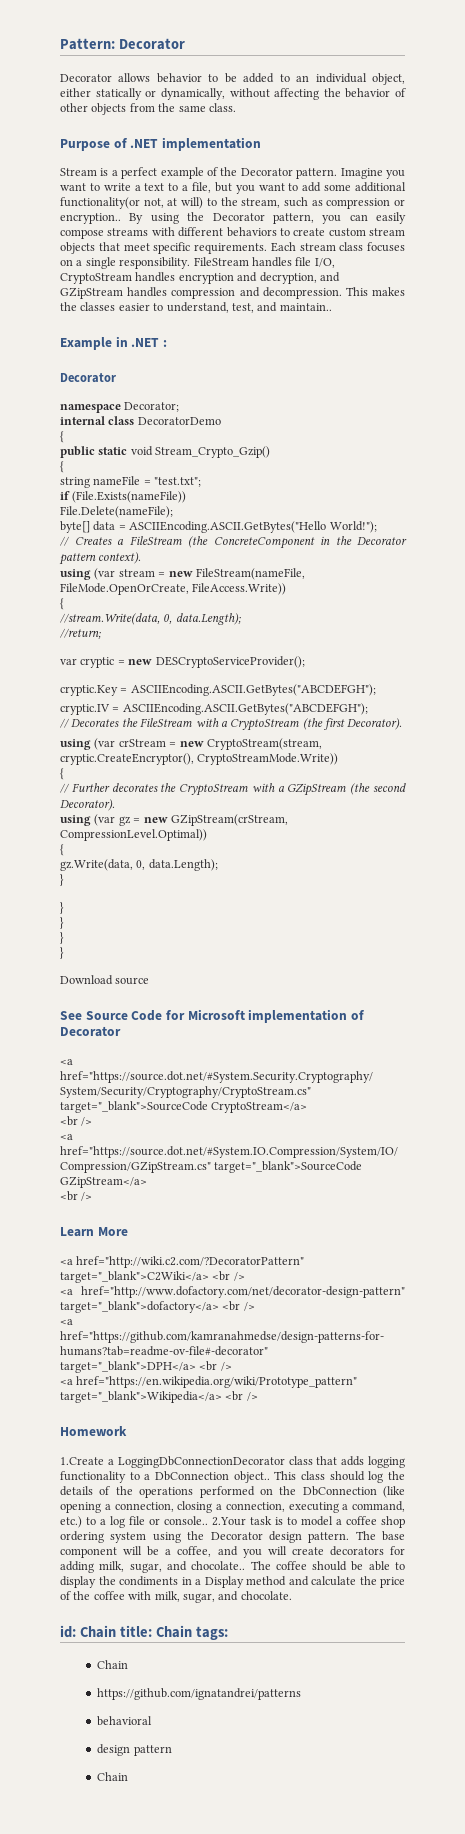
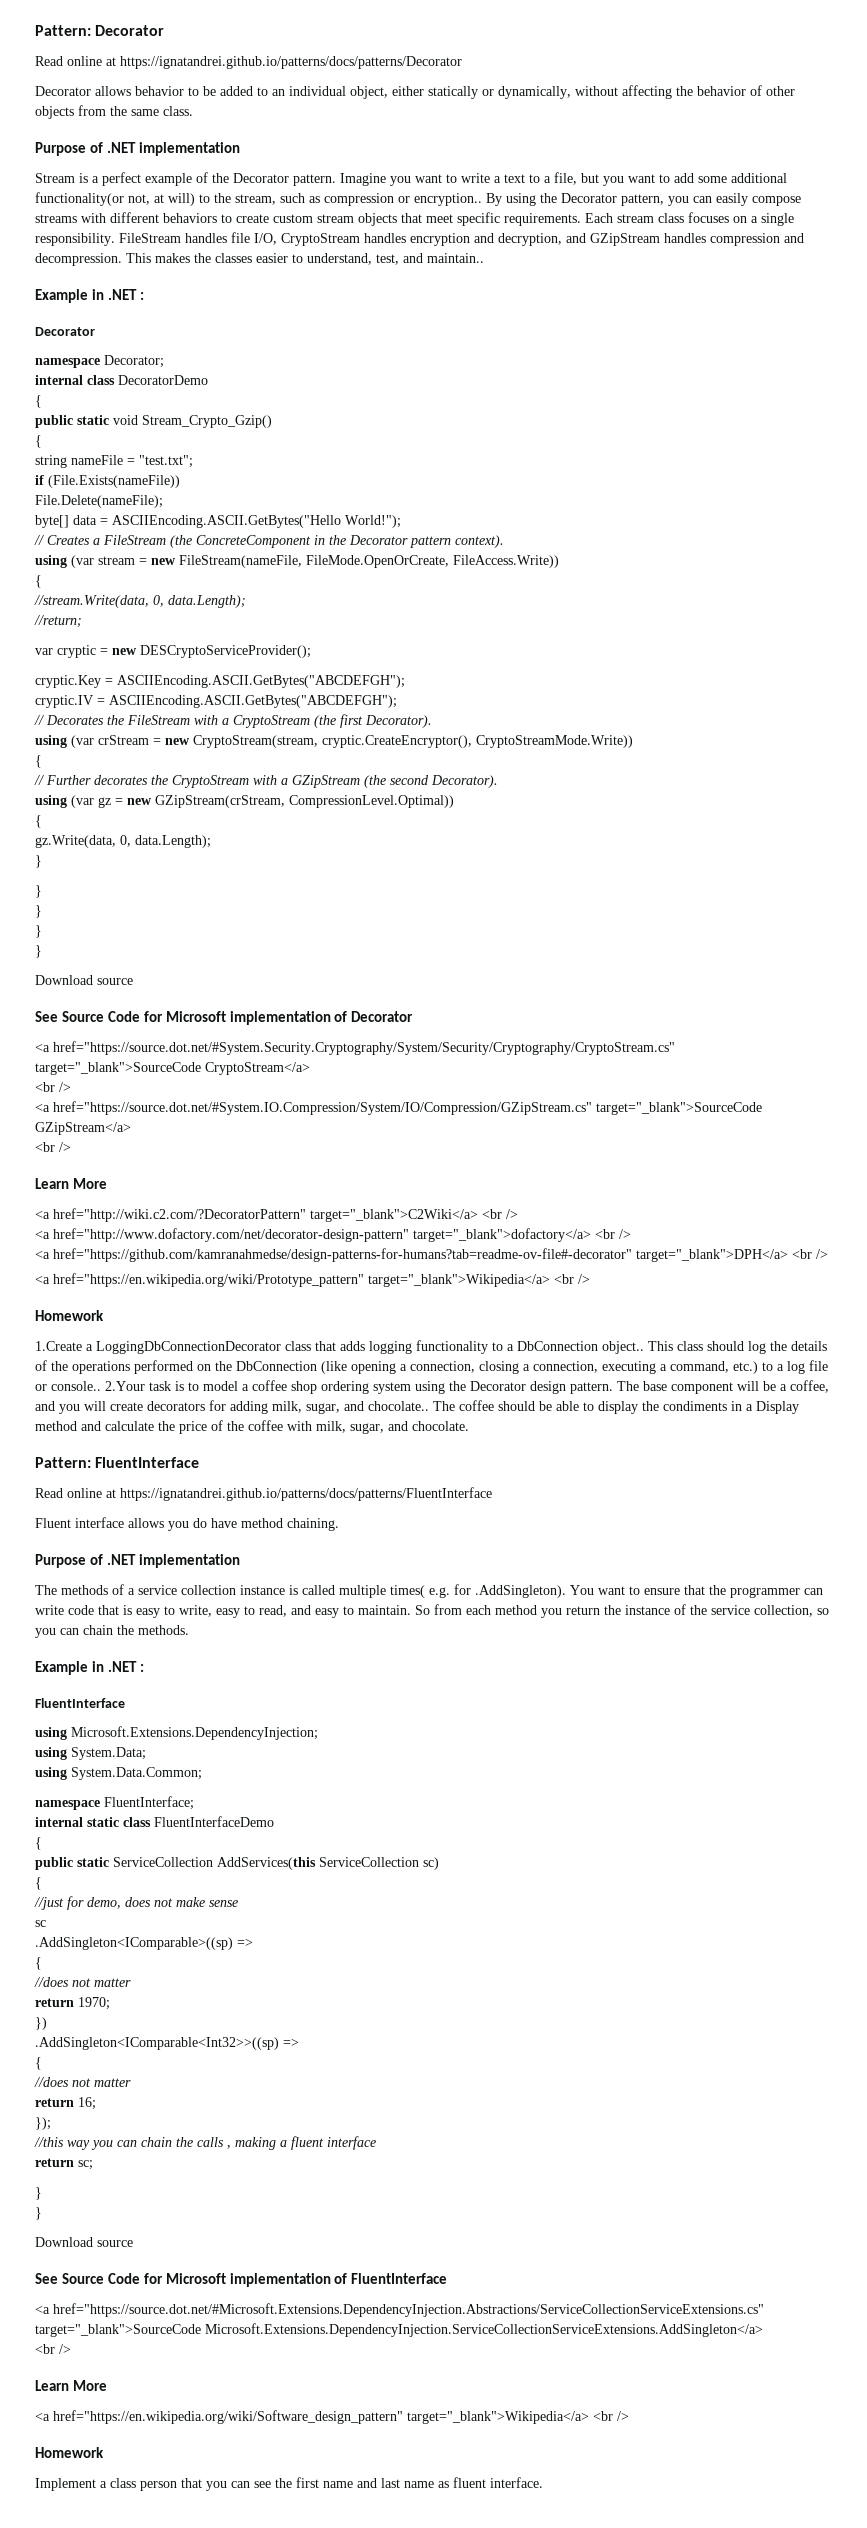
+ Read online at https://ignatandrei.github.io/patterns/docs/patterns/Decorator
- id: Chain title: Chain tags:
- Chain
- https://github.com/ignatandrei/patterns
- behavioral
- design pattern
- Chain
+ Pattern: FluentInterface
+ Read online at https://ignatandrei.github.io/patterns/docs/patterns/FluentInterface
+ Fluent interface allows you do have method chaining.
+ Purpose of .NET implementation
+ The methods of a service collection instance is called multiple times( e.g. for .AddSingleton). You want to ensure that the programmer can write code that is easy to write, easy to read, and easy to maintain. So from each method you return the instance of the service collection, so you can chain the methods.
+ Example in .NET :
+ FluentInterface
+ using Microsoft.Extensions.DependencyInjection;
+ using System.Data;
+ using System.Data.Common;
+ namespace FluentInterface;
+ internal static class FluentInterfaceDemo
+ {
+ public static ServiceCollection AddServices(this ServiceCollection sc)
+ {
+ //just for demo, does not make sense
+ sc
+ .AddSingleton<IComparable>((sp) =>
+ {
+ //does not matter
+ return 1970;
+ })
+ .AddSingleton<IComparable<Int32>>((sp) =>
+ {
+ //does not matter
+ return 16;
+ });
+ //this way you can chain the calls , making a fluent interface
+ return sc;
+ }
+ }
+ Download source
+ See Source Code for Microsoft implementation of FluentInterface
+ <a href="https://source.dot.net/#Microsoft.Extensions.DependencyInjection.Abstractions/ServiceCollectionServiceExtensions.cs" target="_blank">SourceCode Microsoft.Extensions.DependencyInjection.ServiceCollectionServiceExtensions.AddSingleton</a>
+ <br />
+ Learn More
+ <a href="https://en.wikipedia.org/wiki/Software_design_pattern" target="_blank">Wikipedia</a> <br />
+ Homework
+ Implement a class person that you can see the first name and last name as fluent interface.

